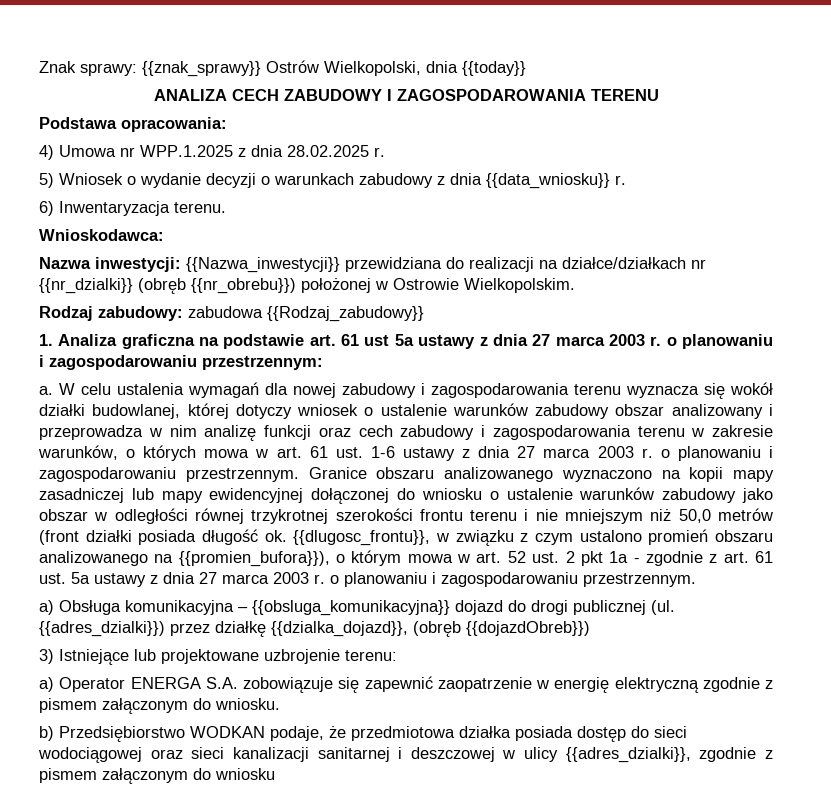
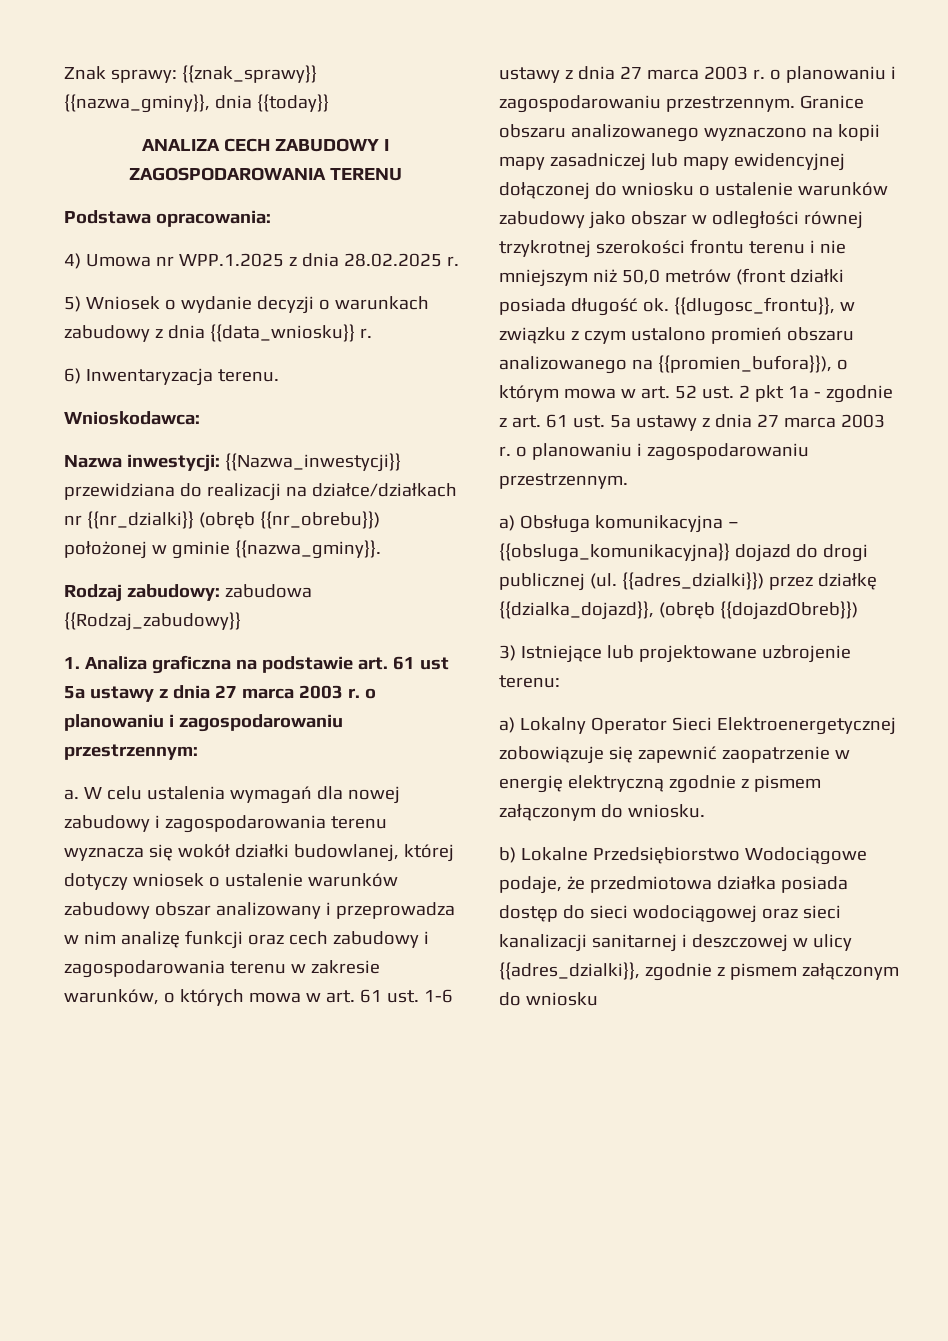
- Znak sprawy: {{znak_sprawy}} Ostrów Wielkopolski, dnia {{today}}
+ Znak sprawy: {{znak_sprawy}} {{nazwa_gminy}}, dnia {{today}}
- Nazwa inwestycji: {{Nazwa_inwestycji}} przewidziana do realizacji na działce/działkach nr {{nr_dzialki}} (obręb {{nr_obrebu}}) położonej w Ostrowie Wielkopolskim.
+ Nazwa inwestycji: {{Nazwa_inwestycji}} przewidziana do realizacji na działce/działkach nr {{nr_dzialki}} (obręb {{nr_obrebu}}) położonej w gminie {{nazwa_gminy}}.
- a) Operator ENERGA S.A. zobowiązuje się zapewnić zaopatrzenie w energię elektryczną zgodnie z pismem załączonym do wniosku.
+ a) Lokalny Operator Sieci Elektroenergetycznej zobowiązuje się zapewnić zaopatrzenie w energię elektryczną zgodnie z pismem załączonym do wniosku.
- b) Przedsiębiorstwo WODKAN podaje, że przedmiotowa działka posiada dostęp do sieci wodociągowej oraz sieci kanalizacji sanitarnej i deszczowej w ulicy {{adres_dzialki}}, zgodnie z pismem załączonym do wniosku
+ b) Lokalne Przedsiębiorstwo Wodociągowe podaje, że przedmiotowa działka posiada dostęp do sieci wodociągowej oraz sieci kanalizacji sanitarnej i deszczowej w ulicy {{adres_dzialki}}, zgodnie z pismem załączonym do wniosku

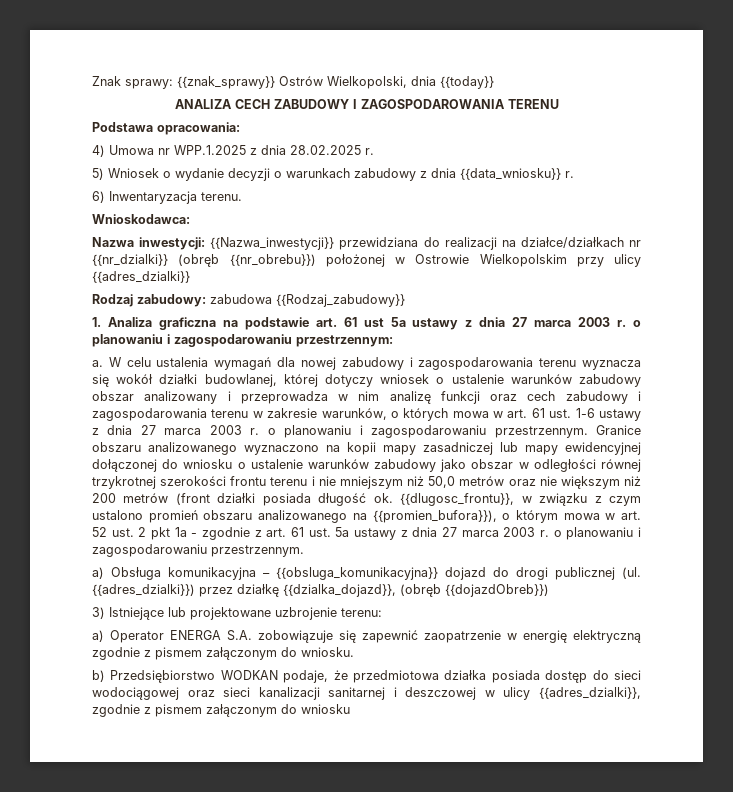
- Znak sprawy: {{znak_sprawy}} {{nazwa_gminy}}, dnia {{today}}
+ Znak sprawy: {{znak_sprawy}} Ostrów Wielkopolski, dnia {{today}}
- Nazwa inwestycji: {{Nazwa_inwestycji}} przewidziana do realizacji na działce/działkach nr {{nr_dzialki}} (obręb {{nr_obrebu}}) położonej w gminie {{nazwa_gminy}}.
+ Nazwa inwestycji: {{Nazwa_inwestycji}} przewidziana do realizacji na działce/działkach nr {{nr_dzialki}} (obręb {{nr_obrebu}}) położonej w Ostrowie Wielkopolskim przy ulicy {{adres_dzialki}}
- Granice obszaru analizowanego wyznaczono na kopii mapy zasadniczej lub mapy ewidencyjnej dołączonej do wniosku o ustalenie warunków zabudowy jako obszar w odległości równej trzykrotnej szerokości frontu terenu i nie mniejszym niż 50,0 metrów (front działki posiada długość ok.
+ Granice obszaru analizowanego wyznaczono na kopii mapy zasadniczej lub mapy ewidencyjnej dołączonej do wniosku o ustalenie warunków zabudowy jako obszar w odległości równej trzykrotnej szerokości frontu terenu i nie mniejszym niż 50,0 metrów oraz nie większym niż 200 metrów (front działki posiada długość ok.
- a) Lokalny Operator Sieci Elektroenergetycznej zobowiązuje się zapewnić zaopatrzenie w energię elektryczną zgodnie z pismem załączonym do wniosku.
+ a) Operator ENERGA S.A. zobowiązuje się zapewnić zaopatrzenie w energię elektryczną zgodnie z pismem załączonym do wniosku.
- b) Lokalne Przedsiębiorstwo Wodociągowe podaje, że przedmiotowa działka posiada dostęp do sieci wodociągowej oraz sieci kanalizacji sanitarnej i deszczowej w ulicy {{adres_dzialki}}, zgodnie z pismem załączonym do wniosku
+ b) Przedsiębiorstwo WODKAN podaje, że przedmiotowa działka posiada dostęp do sieci wodociągowej oraz sieci kanalizacji sanitarnej i deszczowej w ulicy {{adres_dzialki}}, zgodnie z pismem załączonym do wniosku

